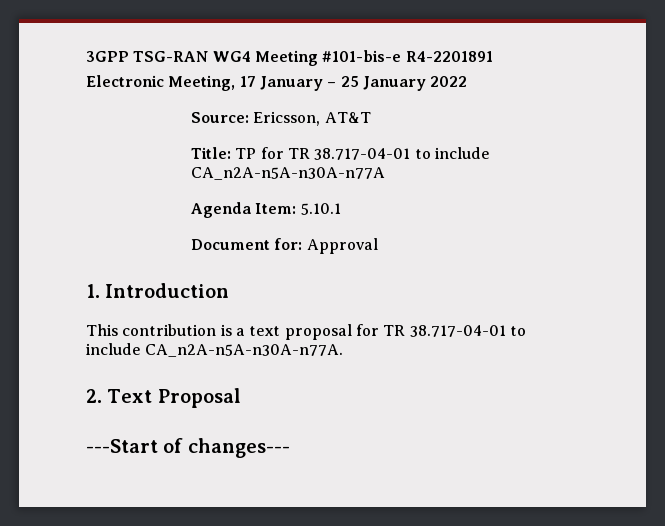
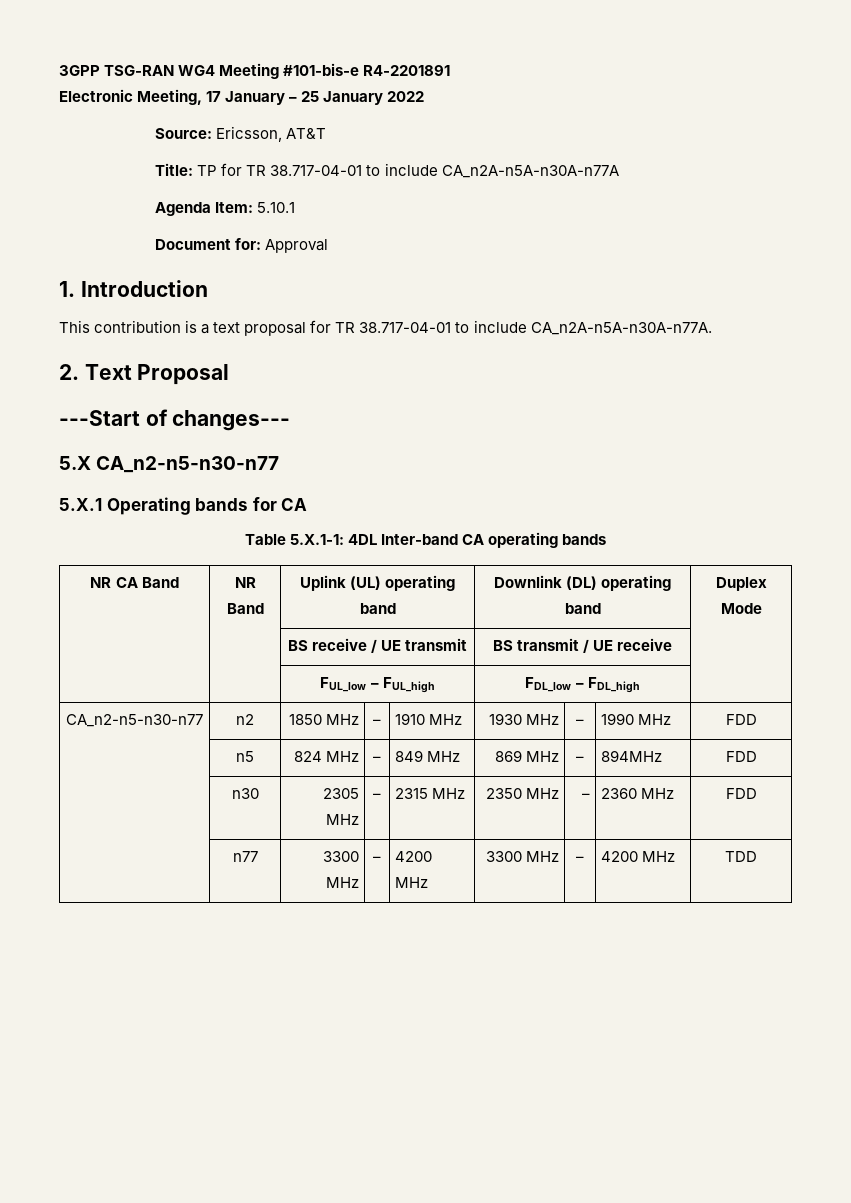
+ 5.X CA_n2-n5-n30-n77
+ 5.X.1 Operating bands for CA
+ Table 5.X.1-1: 4DL Inter-band CA operating bands
+ NR CA Band | NR Band | Uplink (UL) operating band | Downlink (DL) operating band | Duplex Mode
+ | | BS receive / UE transmit | BS transmit / UE receive |
+ | | FUL_low – FUL_high | FDL_low – FDL_high |
+ CA_n2-n5-n30-n77 | n2 | 1850 MHz | – | 1910 MHz | 1930 MHz | – | 1990 MHz | FDD
+ | n5 | 824 MHz | – | 849 MHz | 869 MHz | – | 894MHz | FDD
+ | n30 | 2305 MHz | – | 2315 MHz | 2350 MHz | – | 2360 MHz | FDD
+ | n77 | 3300 MHz | – | 4200 MHz | 3300 MHz | – | 4200 MHz | TDD

